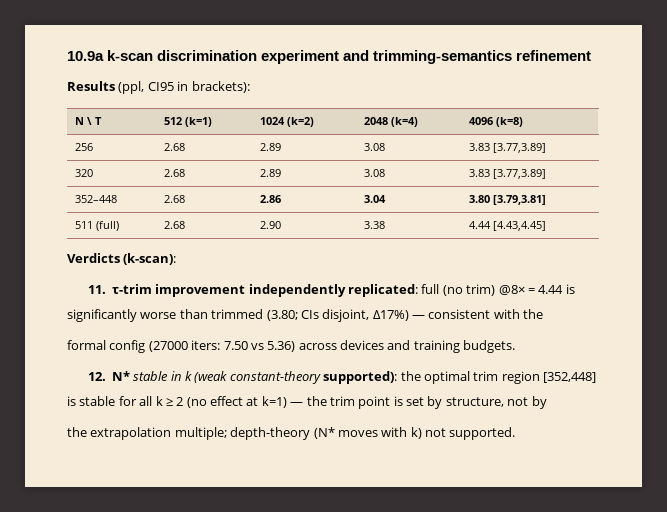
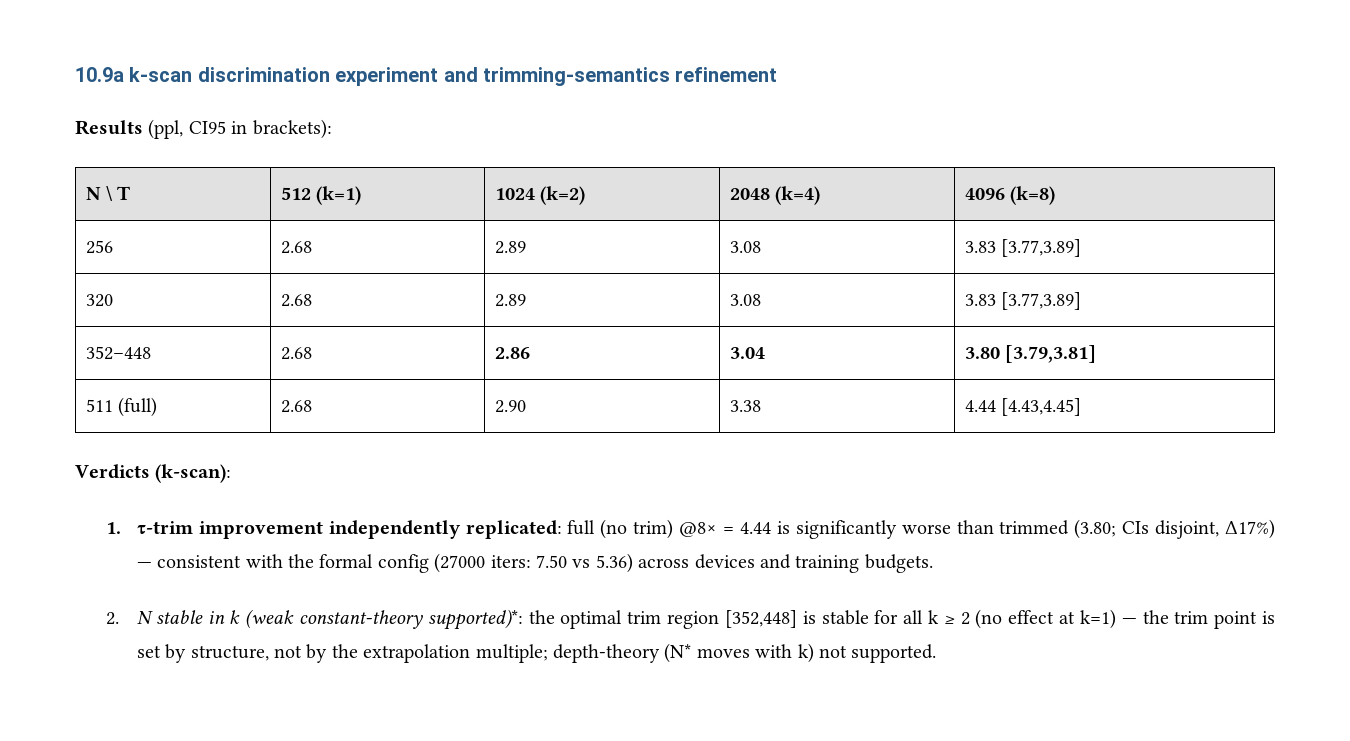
- 11. τ-trim improvement independently replicated: full (no trim) @8× = 4.44 is
- significantly worse than trimmed (3.80; CIs disjoint, Δ17%) — consistent with the
- formal config (27000 iters: 7.50 vs 5.36) across devices and training budgets.
+ 1. τ-trim improvement independently replicated: full (no trim) @8× = 4.44 is significantly worse than trimmed (3.80; CIs disjoint, Δ17%) — consistent with the formal config (27000 iters: 7.50 vs 5.36) across devices and training budgets.
- 12. N* stable in k (weak constant-theory supported): the optimal trim region [352,448]
- is stable for all k ≥ 2 (no effect at k=1) — the trim point is set by structure, not by
- the extrapolation multiple; depth-theory (N* moves with k) not supported.
+ 2. N stable in k (weak constant-theory supported)*: the optimal trim region [352,448] is stable for all k ≥ 2 (no effect at k=1) — the trim point is set by structure, not by the extrapolation multiple; depth-theory (N* moves with k) not supported.

